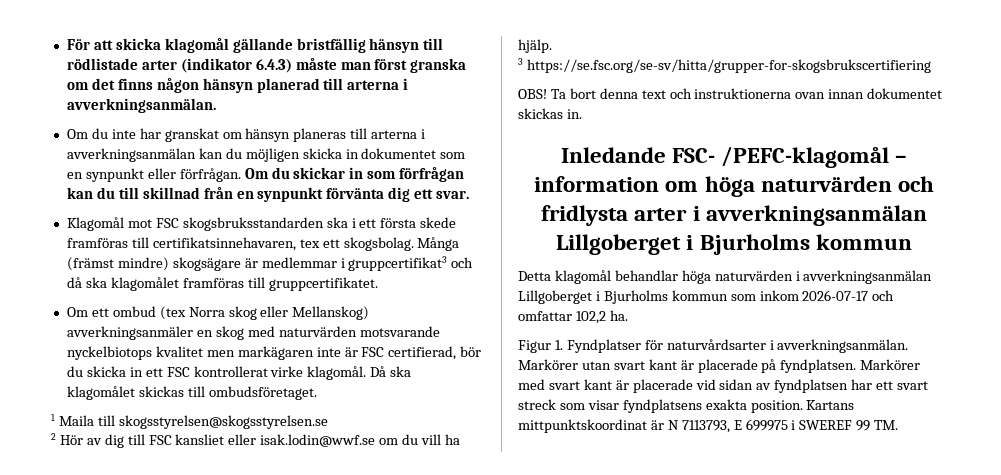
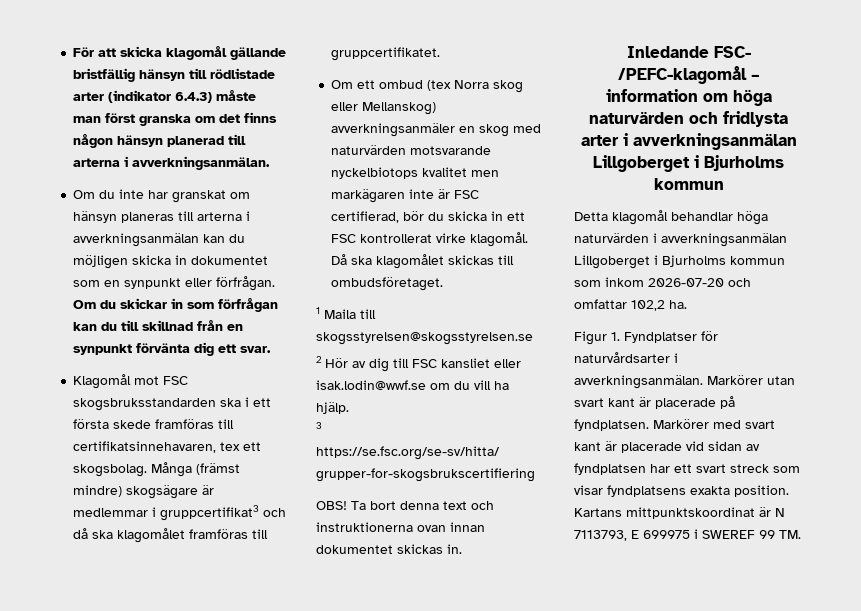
- Detta klagomål behandlar höga naturvärden i avverkningsanmälan Lillgoberget i Bjurholms kommun som inkom 2026-07-17 och omfattar 102,2 ha.
+ Detta klagomål behandlar höga naturvärden i avverkningsanmälan Lillgoberget i Bjurholms kommun som inkom 2026-07-20 och omfattar 102,2 ha.

